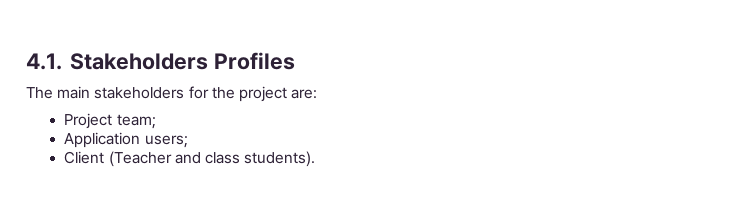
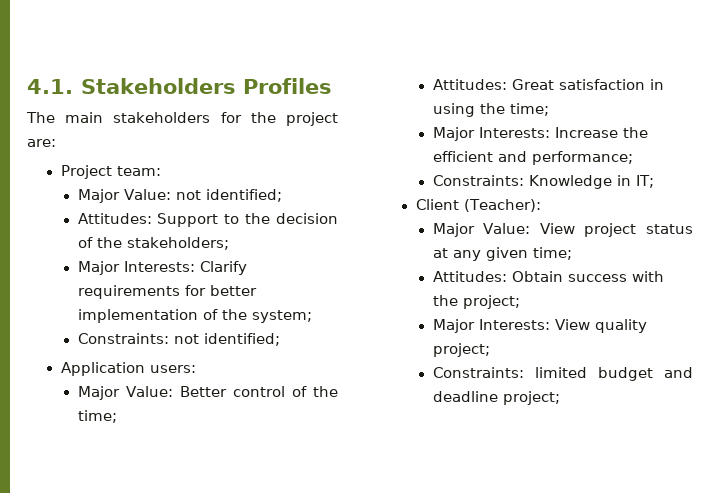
- Project team;
- Application users;
- Client (Teacher and class students).
+ Project team:
+ Major Value: not identified;
+ Attitudes: Support to the decision of the stakeholders;
+ Major Interests: Clarify requirements for better implementation of the system;
+ Constraints: not identified;
+ Application users:
+ Major Value: Better control of the time;
+ Attitudes: Great satisfaction in using the time;
+ Major Interests: Increase the efficient and performance;
+ Constraints: Knowledge in IT;
+ Client (Teacher):
+ Major Value: View project status at any given time;
+ Attitudes: Obtain success with the project;
+ Major Interests: View quality project;
+ Constraints: limited budget and deadline project;

